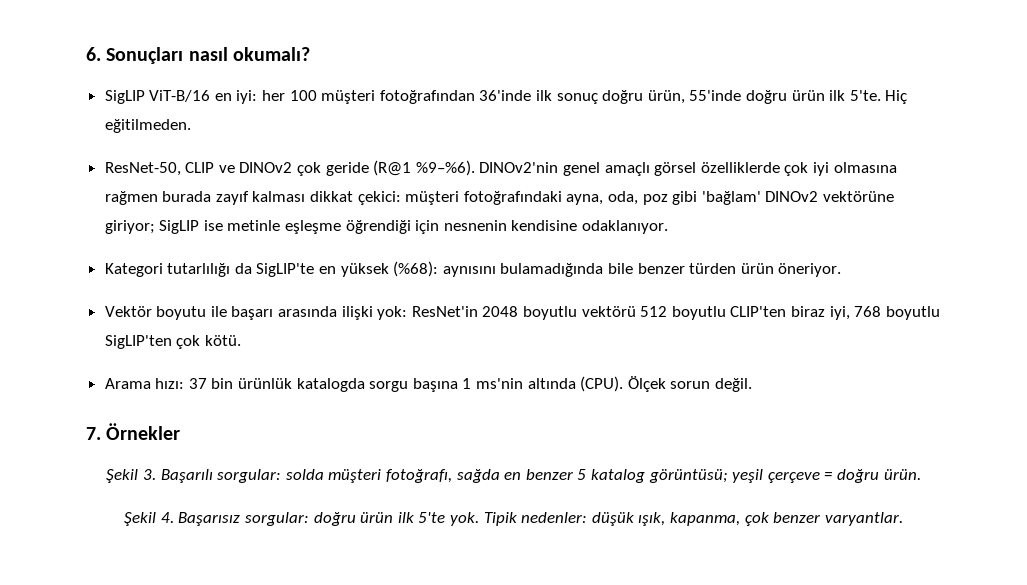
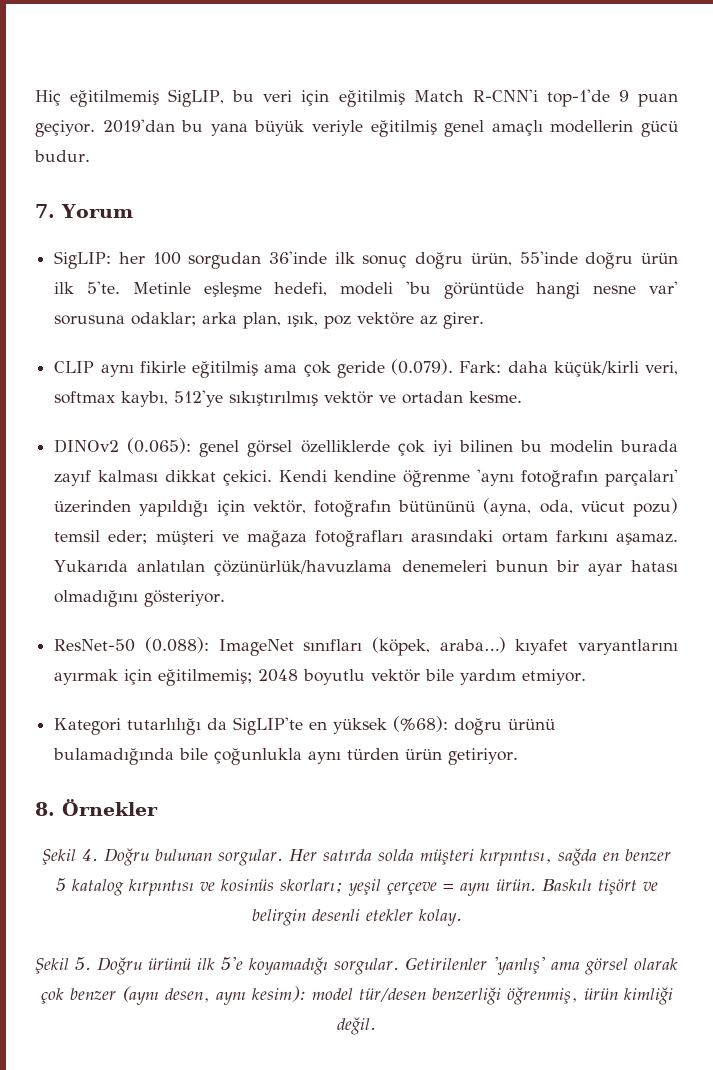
- 6. Sonuçları nasıl okumalı?
- SigLIP ViT-B/16 en iyi: her 100 müşteri fotoğrafından 36'inde ilk sonuç doğru ürün, 55'inde doğru ürün ilk 5'te.
+ Hiç eğitilmemiş SigLIP, bu veri için eğitilmiş Match R-CNN'i top-1'de 9 puan geçiyor. 2019'dan bu yana büyük veriyle eğitilmiş genel amaçlı modellerin gücü budur.
+ 7. Yorum
+ SigLIP: her 100 sorgudan 36'inde ilk sonuç doğru ürün, 55'inde doğru ürün ilk 5'te.
- Hiç eğitilmeden.
- ResNet-50, CLIP ve DINOv2 çok geride (R@1 %9–%6). DINOv2'nin genel amaçlı görsel özelliklerde çok iyi olmasına rağmen burada zayıf kalması dikkat çekici: müşteri fotoğrafındaki ayna, oda, poz gibi 'bağlam' DINOv2 vektörüne giriyor; SigLIP ise metinle eşleşme öğrendiği için nesnenin kendisine odaklanıyor.
+ Metinle eşleşme hedefi, modeli 'bu görüntüde hangi nesne var' sorusuna odaklar; arka plan, ışık, poz vektöre az girer.
+ CLIP aynı fikirle eğitilmiş ama çok geride (0.079). Fark: daha küçük/kirli veri, softmax kaybı, 512'ye sıkıştırılmış vektör ve ortadan kesme.
+ DINOv2 (0.065): genel görsel özelliklerde çok iyi bilinen bu modelin burada zayıf kalması dikkat çekici. Kendi kendine öğrenme 'aynı fotoğrafın parçaları' üzerinden yapıldığı için vektör, fotoğrafın bütününü (ayna, oda, vücut pozu) temsil eder; müşteri ve mağaza fotoğrafları arasındaki ortam farkını aşamaz. Yukarıda anlatılan çözünürlük/havuzlama denemeleri bunun bir ayar hatası olmadığını gösteriyor.
+ ResNet-50 (0.088): ImageNet sınıfları (köpek, araba…) kıyafet varyantlarını ayırmak için eğitilmemiş; 2048 boyutlu vektör bile yardım etmiyor.
- Kategori tutarlılığı da SigLIP'te en yüksek (%68): aynısını bulamadığında bile benzer türden ürün öneriyor.
- Vektör boyutu ile başarı arasında ilişki yok: ResNet'in 2048 boyutlu vektörü 512 boyutlu CLIP'ten biraz iyi, 768 boyutlu SigLIP'ten çok kötü.
- Arama hızı: 37 bin ürünlük katalogda sorgu başına 1 ms'nin altında (CPU). Ölçek sorun değil.
- 7. Örnekler
- Şekil 3. Başarılı sorgular: solda müşteri fotoğrafı, sağda en benzer 5 katalog görüntüsü; yeşil çerçeve = doğru ürün.
- Şekil 4. Başarısız sorgular: doğru ürün ilk 5'te yok. Tipik nedenler: düşük ışık, kapanma, çok benzer varyantlar.
+ Kategori tutarlılığı da SigLIP'te en yüksek (%68): doğru ürünü bulamadığında bile çoğunlukla aynı türden ürün getiriyor.
+ 8. Örnekler
+ Şekil 4. Doğru bulunan sorgular. Her satırda solda müşteri kırpıntısı, sağda en benzer 5 katalog kırpıntısı ve kosinüs skorları; yeşil çerçeve = aynı ürün. Baskılı tişört ve belirgin desenli etekler kolay.
+ Şekil 5. Doğru ürünü ilk 5'e koyamadığı sorgular. Getirilenler 'yanlış' ama görsel olarak çok benzer (aynı desen, aynı kesim): model tür/desen benzerliği öğrenmiş, ürün kimliği değil.

